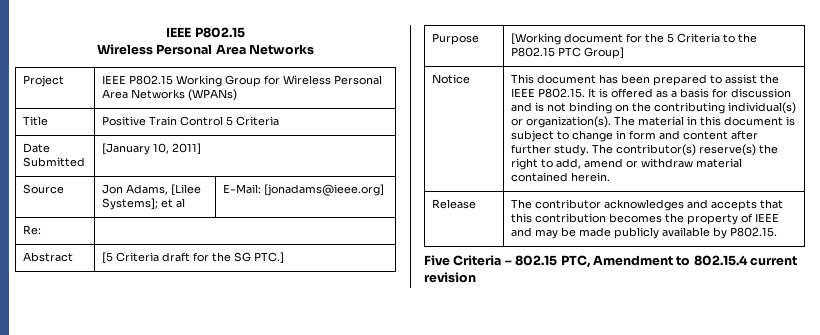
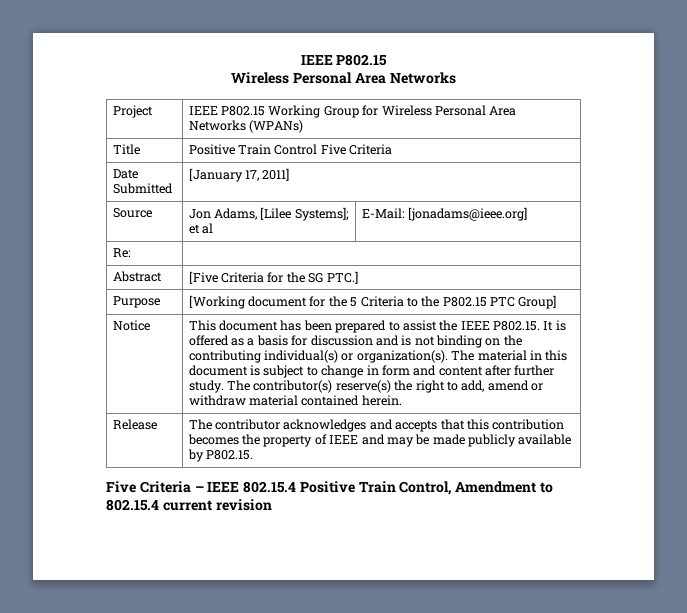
- Title | Positive Train Control 5 Criteria
+ Title | Positive Train Control Five Criteria
- Date Submitted | [January 10, 2011]
+ Date Submitted | [January 17, 2011]
- Abstract | [5 Criteria draft for the SG PTC.]
+ Abstract | [Five Criteria for the SG PTC.]
- Five Criteria – 802.15 PTC, Amendment to 802.15.4 current revision
+ Five Criteria – IEEE 802.15.4 Positive Train Control, Amendment to 802.15.4 current revision

